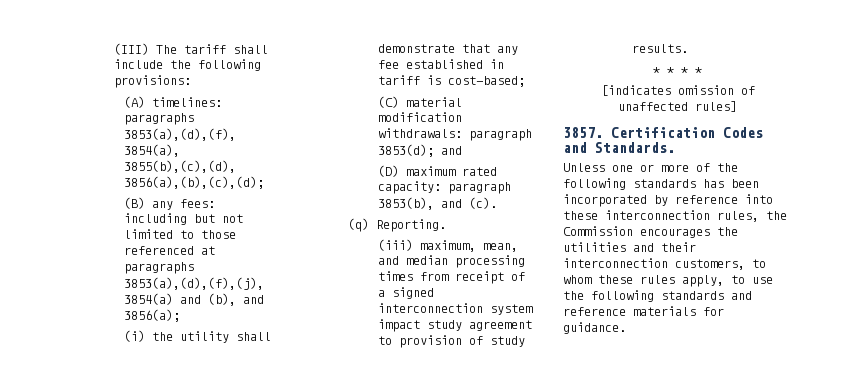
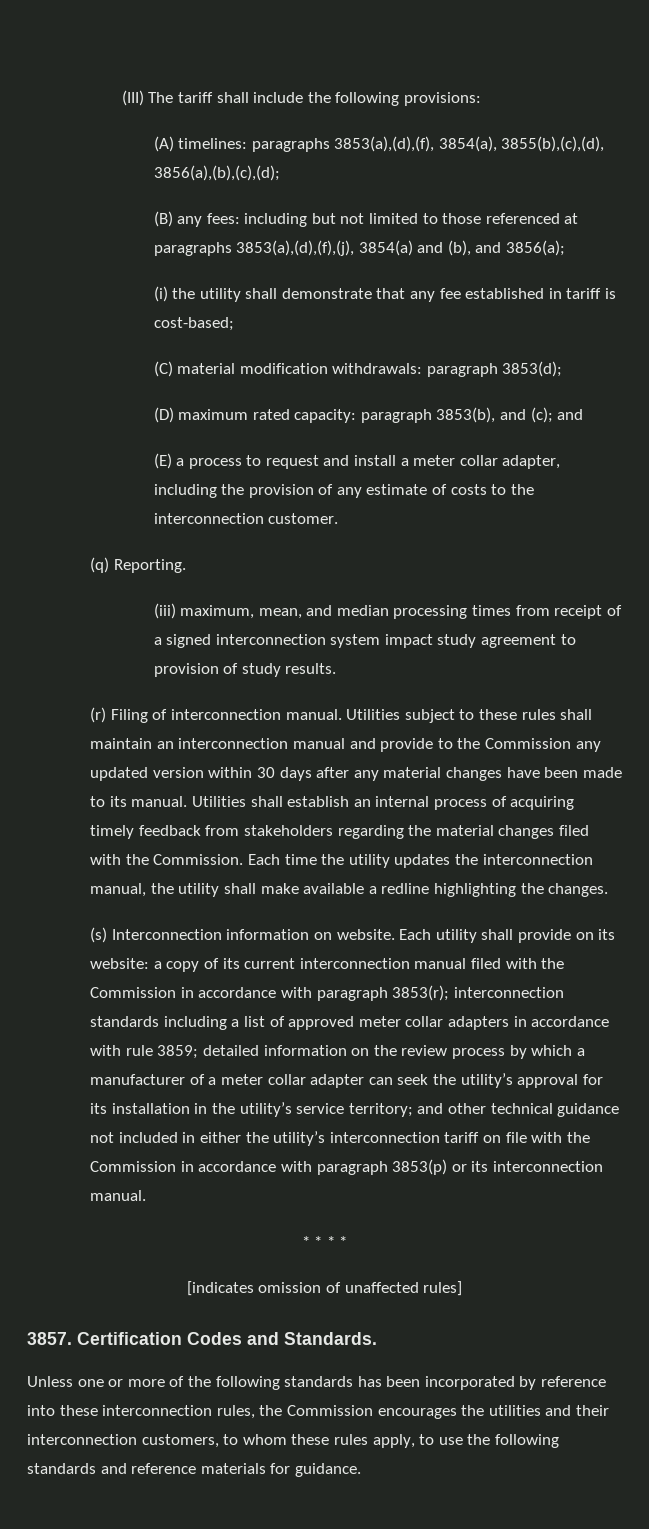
- (C) material modification withdrawals: paragraph 3853(d); and
+ (C) material modification withdrawals: paragraph 3853(d);
- (D) maximum rated capacity: paragraph 3853(b), and (c).
+ (D) maximum rated capacity: paragraph 3853(b), and (c); and
+ (E) a process to request and install a meter collar adapter, including the provision of any estimate of costs to the interconnection customer.
+ (r) Filing of interconnection manual. Utilities subject to these rules shall maintain an interconnection manual and provide to the Commission any updated version within 30 days after any material changes have been made to its manual. Utilities shall establish an internal process of acquiring timely feedback from stakeholders regarding the material changes filed with the Commission. Each time the utility updates the interconnection manual, the utility shall make available a redline highlighting the changes.
+ (s) Interconnection information on website. Each utility shall provide on its website: a copy of its current interconnection manual filed with the Commission in accordance with paragraph 3853(r); interconnection standards including a list of approved meter collar adapters in accordance with rule 3859; detailed information on the review process by which a manufacturer of a meter collar adapter can seek the utility’s approval for its installation in the utility’s service territory; and other technical guidance not included in either the utility’s interconnection tariff on file with the Commission in accordance with paragraph 3853(p) or its interconnection manual.

